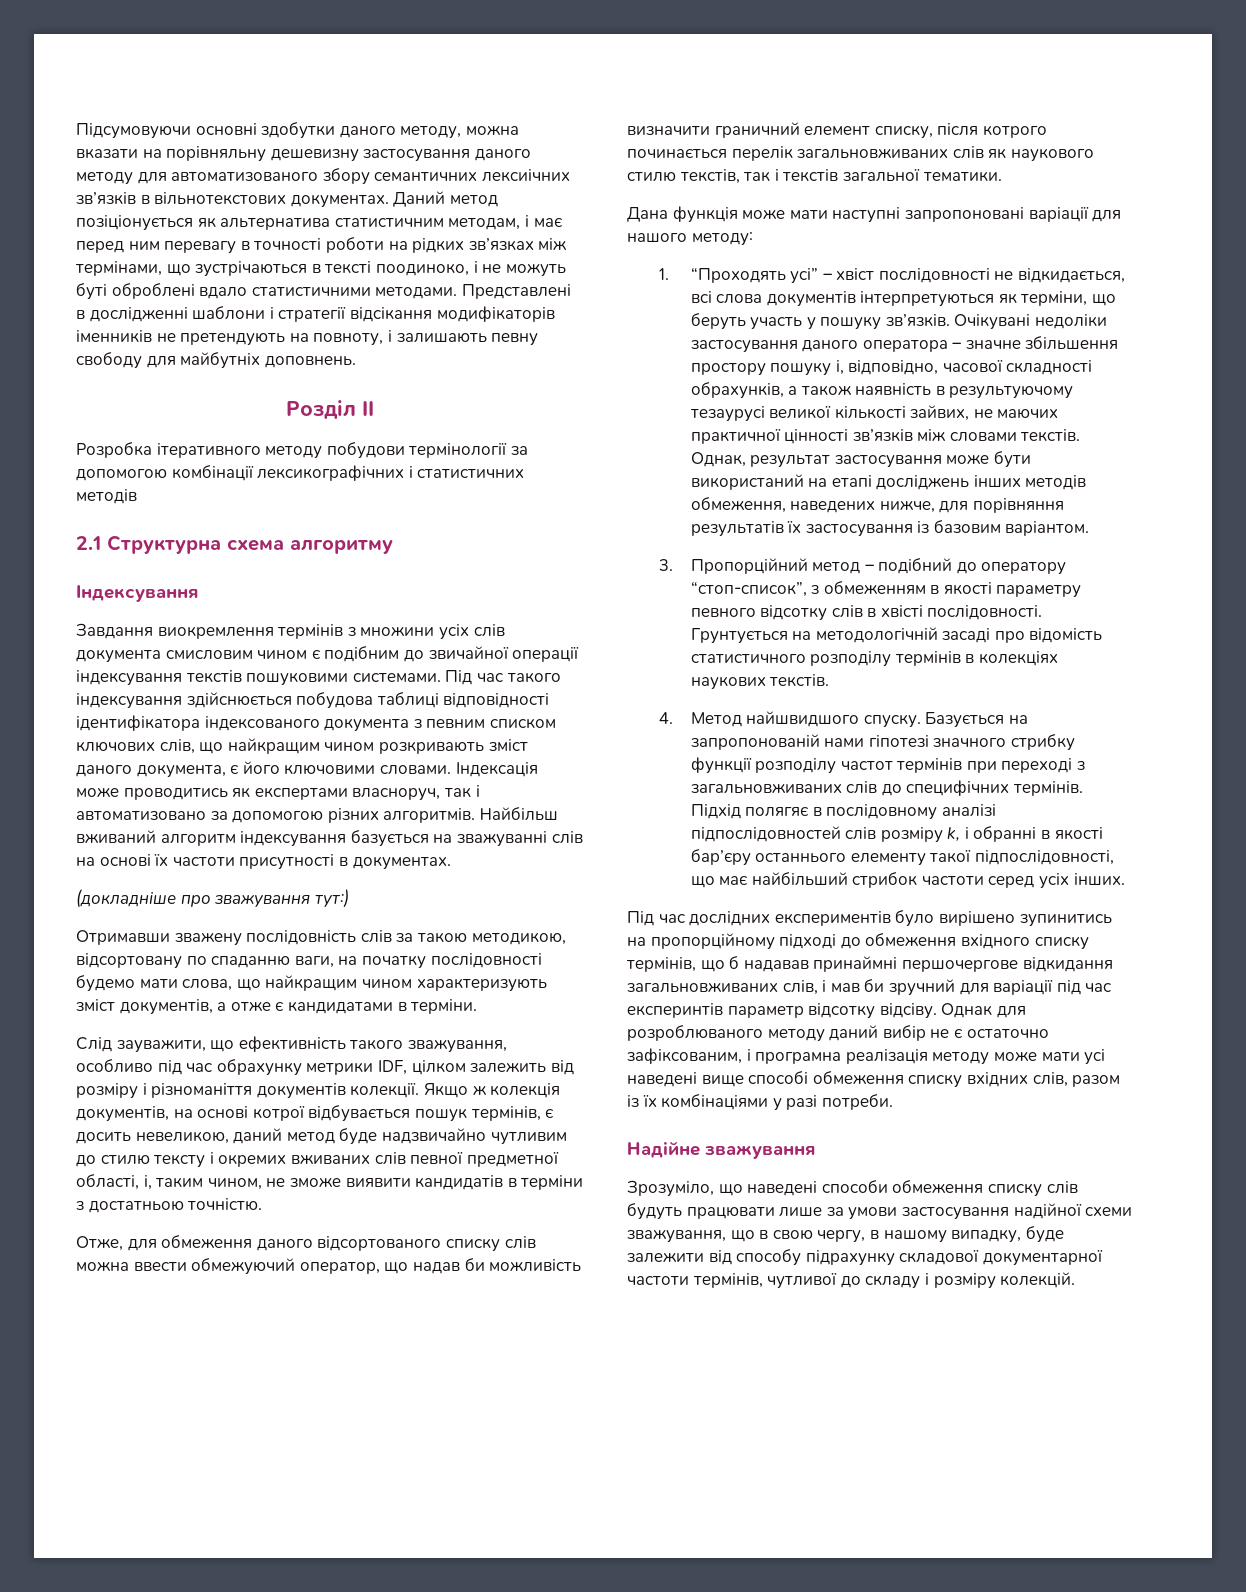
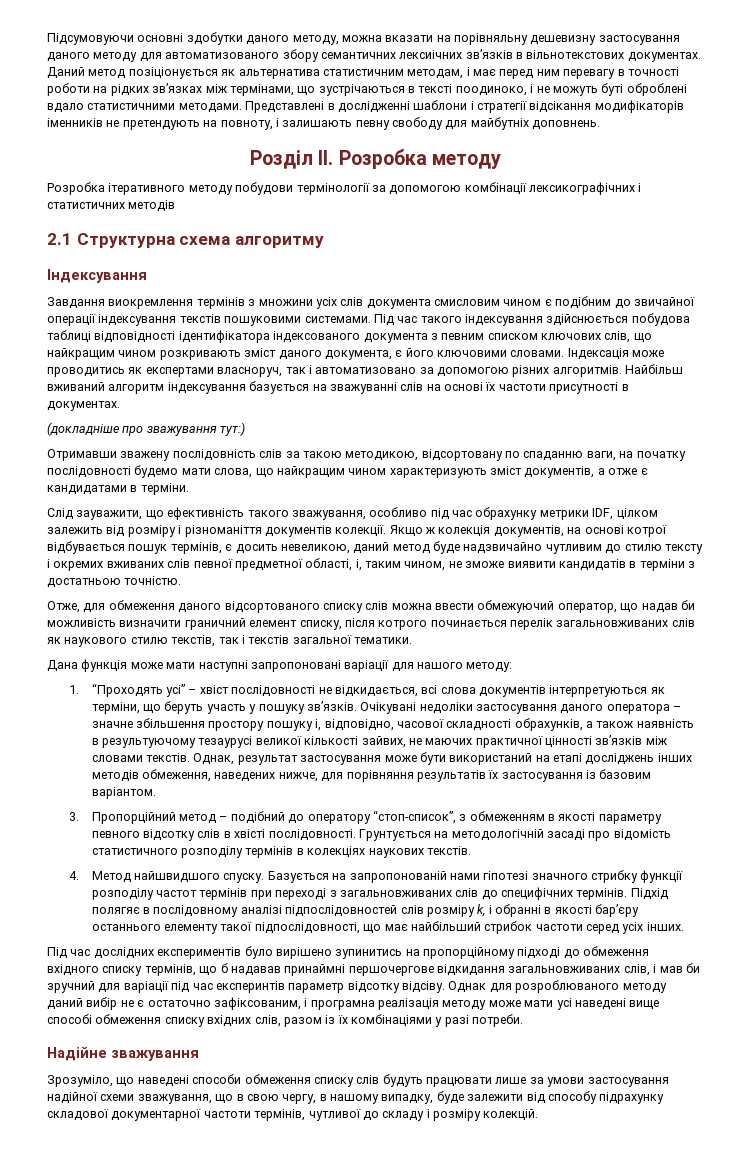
- Розділ II
+ Розділ II. Розробка методу

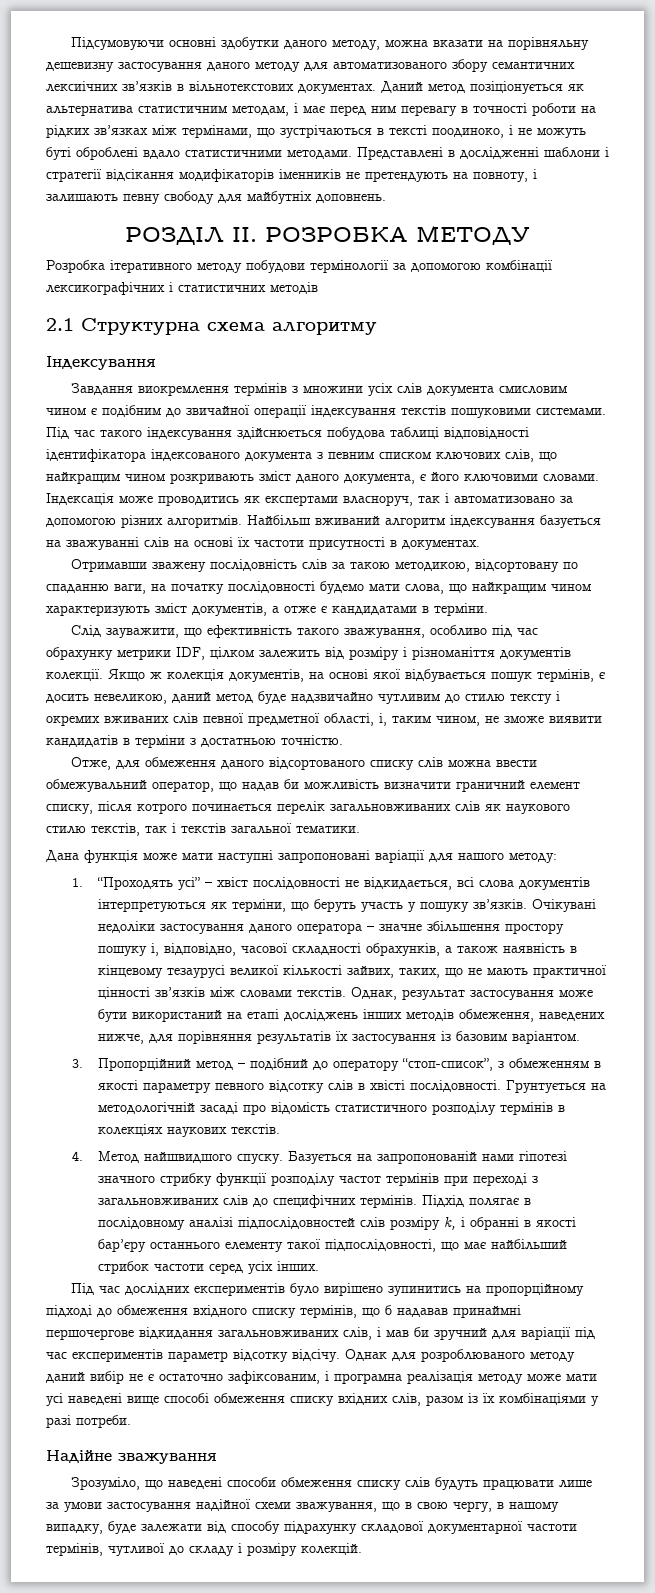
- Розділ II. Розробка методу
+ РОЗДІЛ II. РОЗРОБКА МЕТОДУ
- (докладніше про зважування тут:)
- Якщо ж колекція документів, на основі котрої відбувається пошук термінів, є досить невеликою, даний метод буде надзвичайно чутливим до стилю тексту і окремих вживаних слів певної предметної області, і, таким чином, не зможе виявити кандидатів в терміни з достатньою точністю.
+ Якщо ж колекція документів, на основі якої відбувається пошук термінів, є досить невеликою, даний метод буде надзвичайно чутливим до стилю тексту і окремих вживаних слів певної предметної області, і, таким чином, не зможе виявити кандидатів в терміни з достатньою точністю.
- Отже, для обмеження даного відсортованого списку слів можна ввести обмежуючий оператор, що надав би можливість визначити граничний елемент списку, після котрого починається перелік загальновживаних слів як наукового стилю текстів, так і текстів загальної тематики.
+ Отже, для обмеження даного відсортованого списку слів можна ввести обмежувальний оператор, що надав би можливість визначити граничний елемент списку, після котрого починається перелік загальновживаних слів як наукового стилю текстів, так і текстів загальної тематики.
- Очікувані недоліки застосування даного оператора – значне збільшення простору пошуку і, відповідно, часової складності обрахунків, а також наявність в результуючому тезаурусі великої кількості зайвих, не маючих практичної цінності зв’язків між словами текстів.
+ Очікувані недоліки застосування даного оператора – значне збільшення простору пошуку і, відповідно, часової складності обрахунків, а також наявність в кінцевому тезаурусі великої кількості зайвих, таких, що не мають практичної цінності зв’язків між словами текстів.
- Підхід полягяє в послідовному аналізі підпослідовностей слів розміру k, і обранні в якості бар’єру останнього елементу такої підпослідовності, що має найбільший стрибок частоти серед усіх інших.
+ Підхід полягає в послідовному аналізі підпослідовностей слів розміру k, і обранні в якості бар’єру останнього елементу такої підпослідовності, що має найбільший стрибок частоти серед усіх інших.
- Під час дослідних експериментів було вирішено зупинитись на пропорційному підході до обмеження вхідного списку термінів, що б надавав принаймні першочергове відкидання загальновживаних слів, і мав би зручний для варіації під час експеринтів параметр відсотку відсіву.
+ Під час дослідних експериментів було вирішено зупинитись на пропорційному підході до обмеження вхідного списку термінів, що б надавав принаймні першочергове відкидання загальновживаних слів, і мав би зручний для варіації під час експериментів параметр відсотку відсічу.
- Зрозуміло, що наведені способи обмеження списку слів будуть працювати лише за умови застосування надійної схеми зважування, що в свою чергу, в нашому випадку, буде залежити від способу підрахунку складової документарної частоти термінів, чутливої до складу і розміру колекцій.
+ Зрозуміло, що наведені способи обмеження списку слів будуть працювати лише за умови застосування надійної схеми зважування, що в свою чергу, в нашому випадку, буде залежати від способу підрахунку складової документарної частоти термінів, чутливої до складу і розміру колекцій.

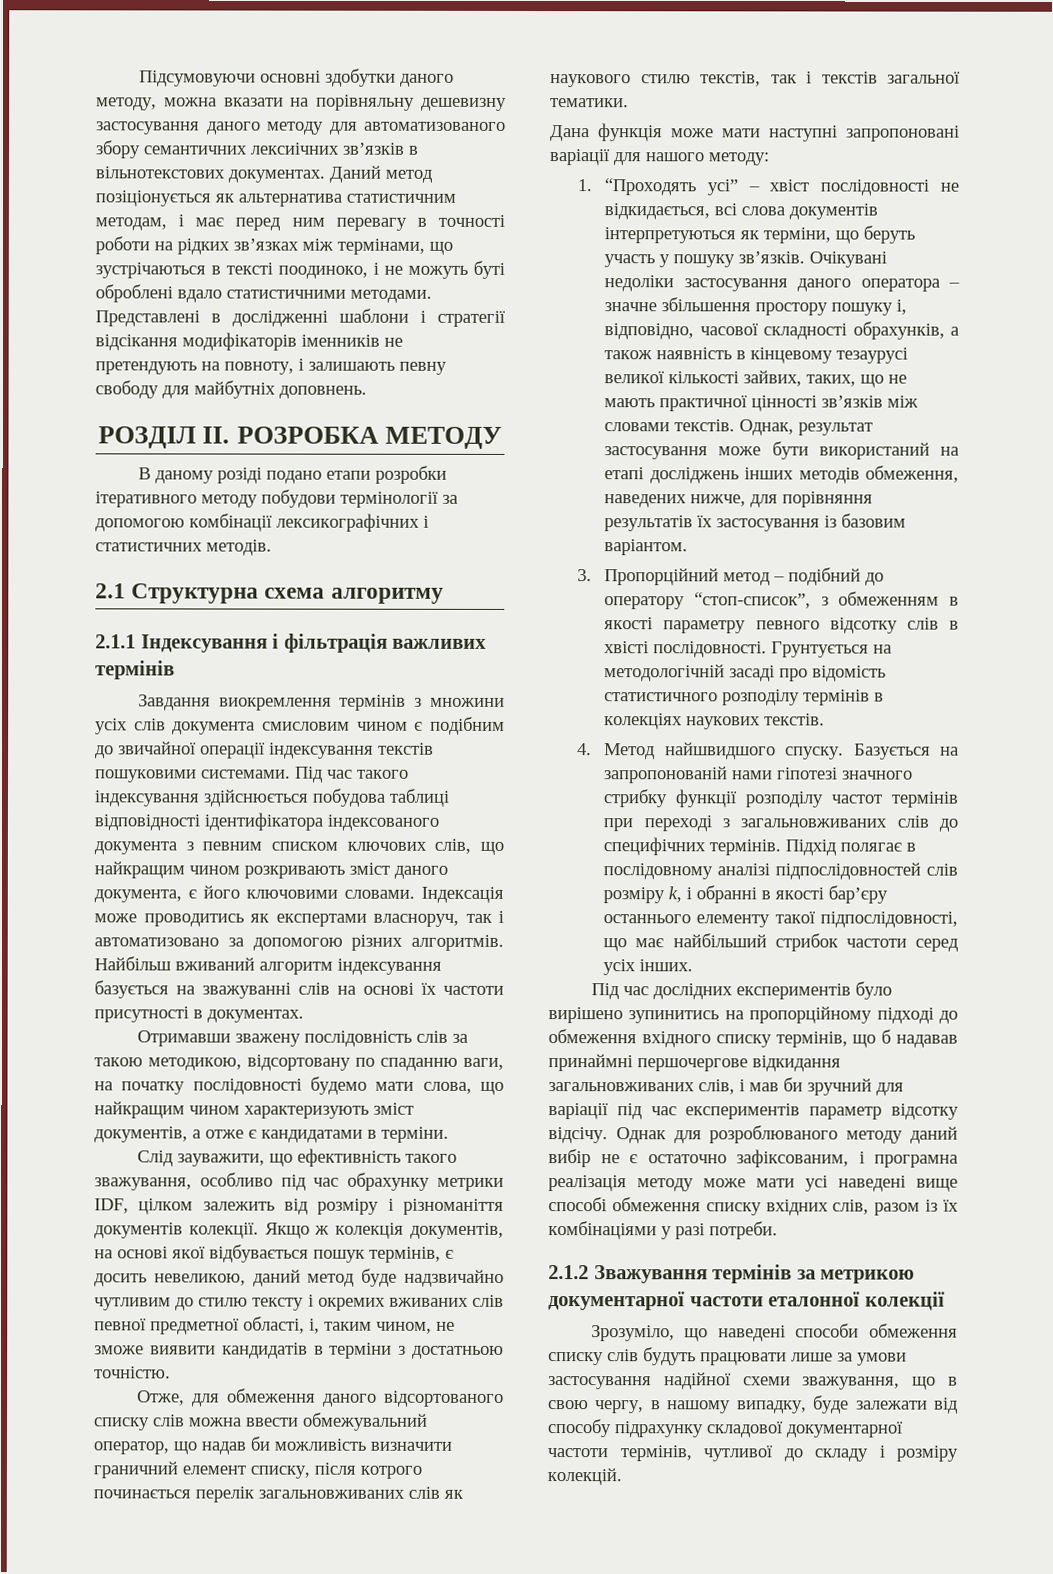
- Розробка ітеративного методу побудови термінології за допомогою комбінації лексикографічних і статистичних методів
+ В даному розіді подано етапи розробки ітеративного методу побудови термінології за допомогою комбінації лексикографічних і статистичних методів.
- Індексування
+ 2.1.1 Індексування і фільтрація важливих термінів
- Надійне зважування
+ 2.1.2 Зважування термінів за метрикою документарної частоти еталонної колекції

